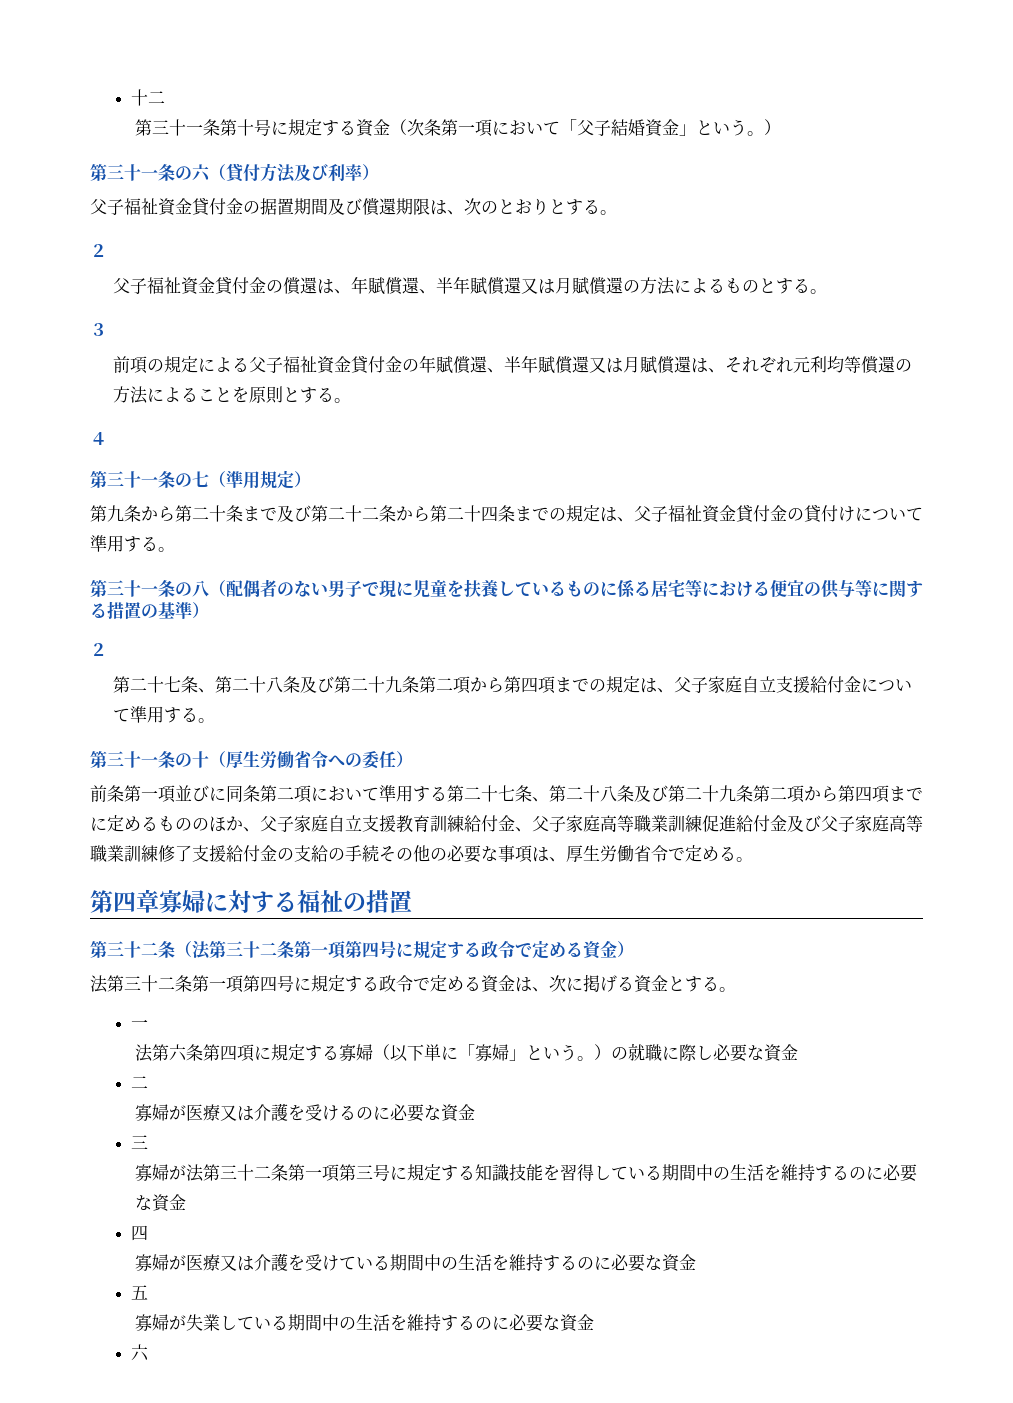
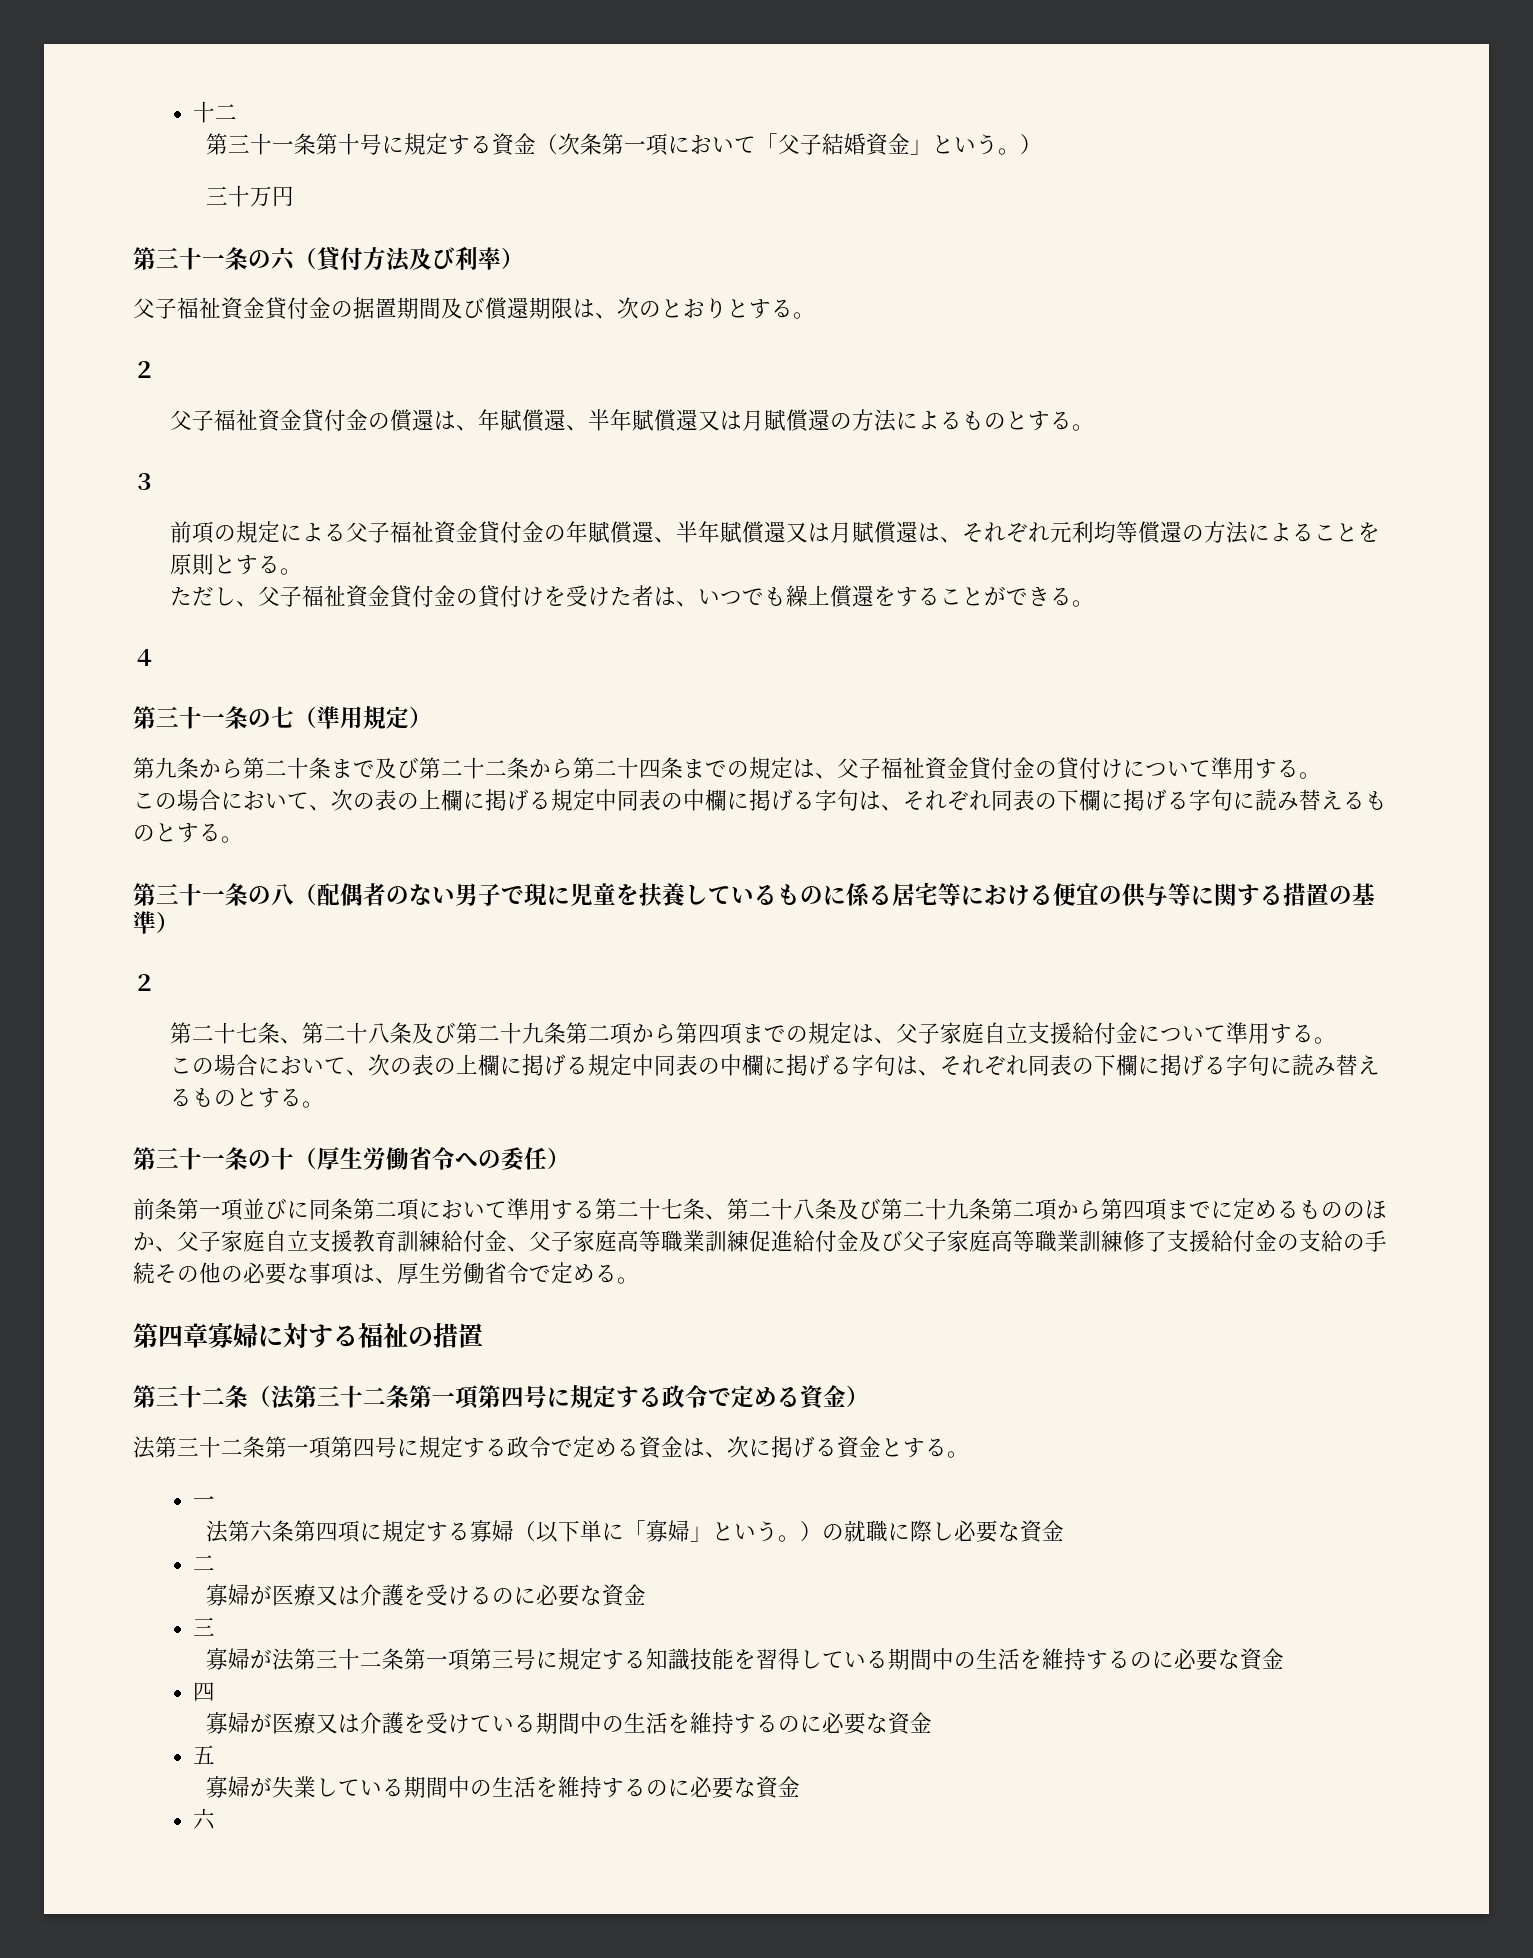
+ 三十万円
+ ただし、父子福祉資金貸付金の貸付けを受けた者は、いつでも繰上償還をすることができる。
  第九条から第二十条まで及び第二十二条から第二十四条までの規定は、父子福祉資金貸付金の貸付けについて準用する。
+ この場合において、次の表の上欄に掲げる規定中同表の中欄に掲げる字句は、それぞれ同表の下欄に掲げる字句に読み替えるものとする。
  第二十七条、第二十八条及び第二十九条第二項から第四項までの規定は、父子家庭自立支援給付金について準用する。
+ この場合において、次の表の上欄に掲げる規定中同表の中欄に掲げる字句は、それぞれ同表の下欄に掲げる字句に読み替えるものとする。

